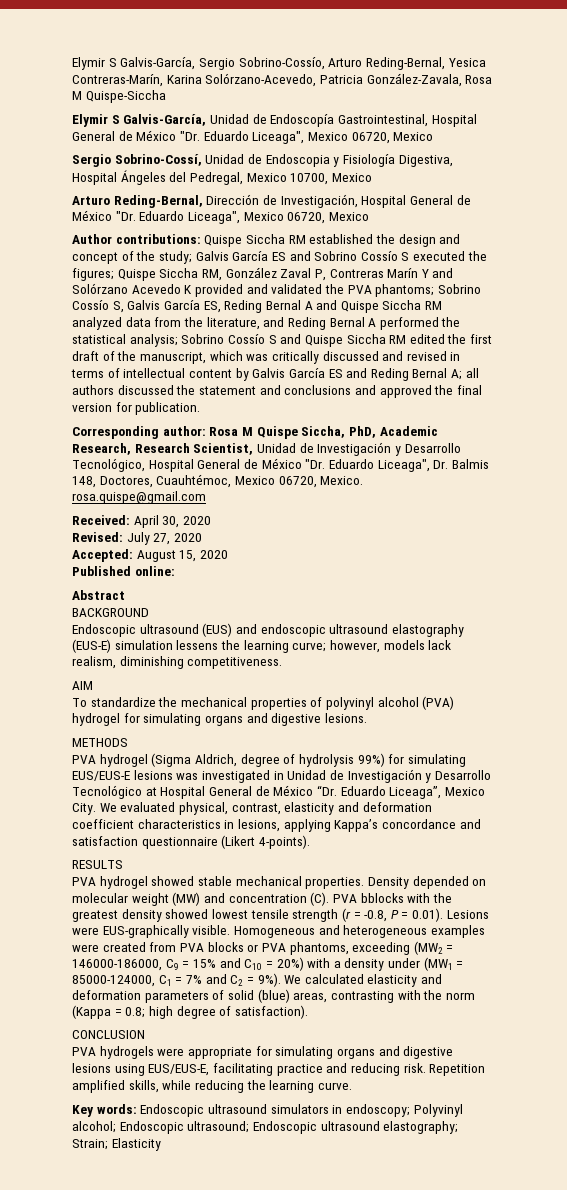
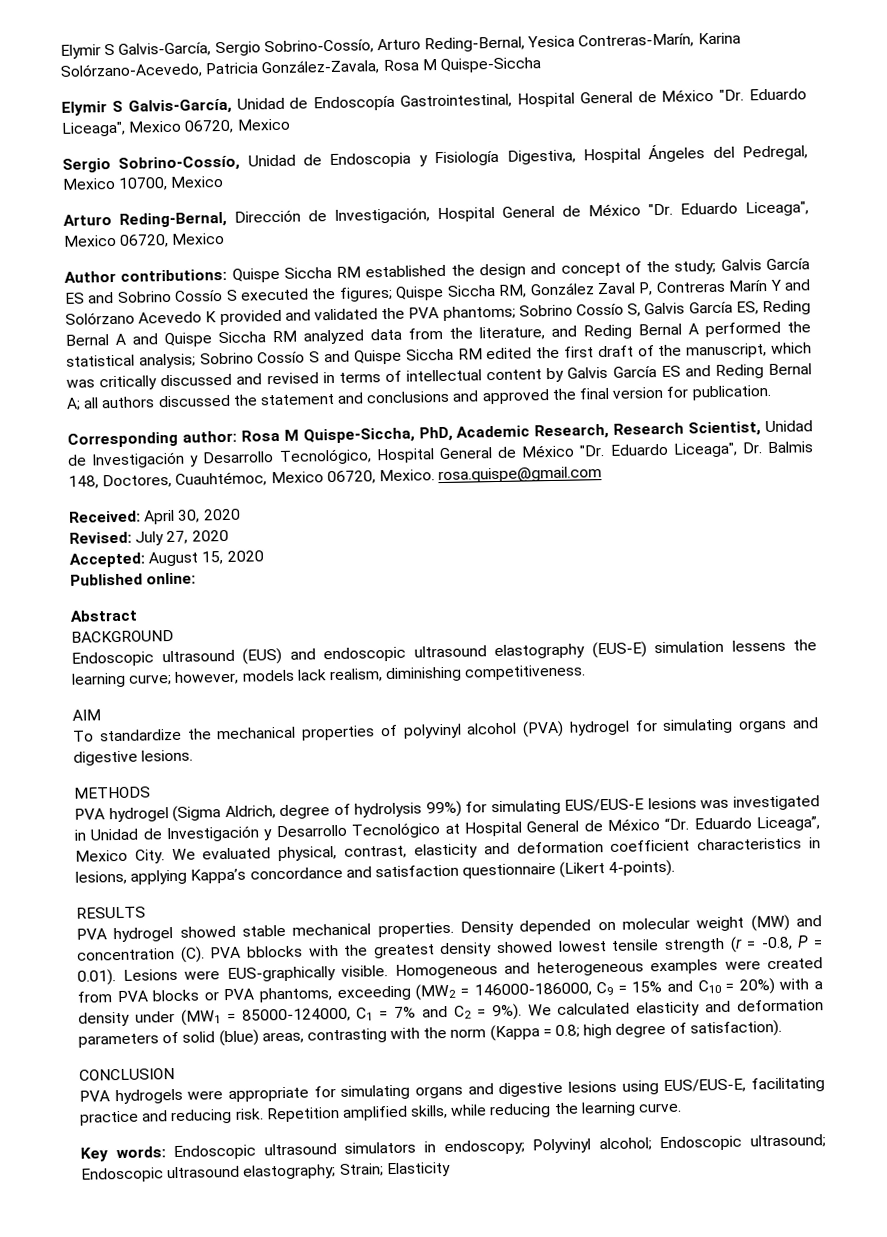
- Sergio Sobrino-Cossí, Unidad de Endoscopia y Fisiología Digestiva, Hospital Ángeles del Pedregal, Mexico 10700, Mexico
+ Sergio Sobrino-Cossío, Unidad de Endoscopia y Fisiología Digestiva, Hospital Ángeles del Pedregal, Mexico 10700, Mexico
- Corresponding author: Rosa M Quispe Siccha, PhD, Academic Research, Research Scientist, Unidad de Investigación y Desarrollo Tecnológico, Hospital General de México "Dr. Eduardo Liceaga", Dr. Balmis 148, Doctores, Cuauhtémoc, Mexico 06720, Mexico. rosa.quispe@gmail.com
+ Corresponding author: Rosa M Quispe-Siccha, PhD, Academic Research, Research Scientist, Unidad de Investigación y Desarrollo Tecnológico, Hospital General de México "Dr. Eduardo Liceaga", Dr. Balmis 148, Doctores, Cuauhtémoc, Mexico 06720, Mexico. rosa.quispe@gmail.com

